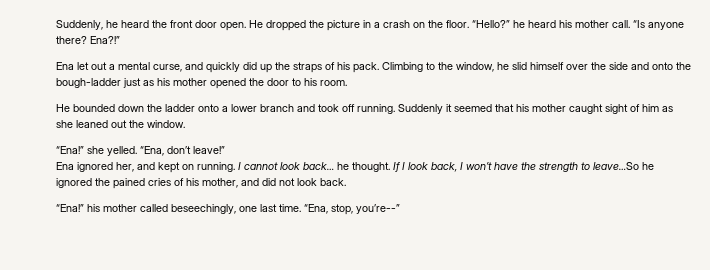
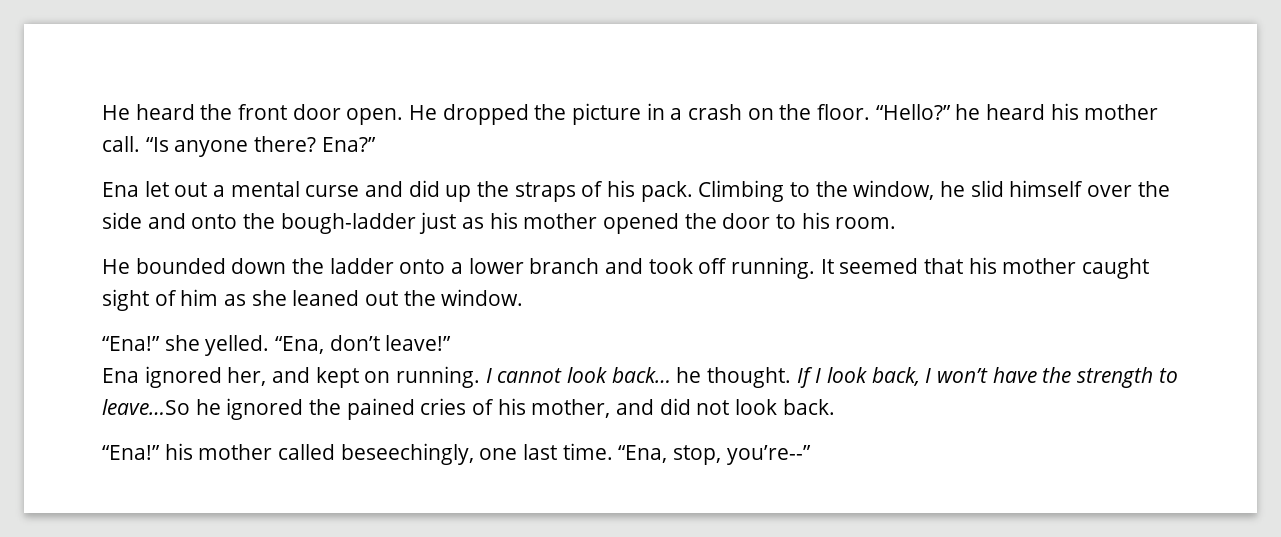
- Suddenly, he heard the front door open.
+ He heard the front door open.
- Ena?!”
+ Ena?”
- Ena let out a mental curse, and quickly did up the straps of his pack.
+ Ena let out a mental curse and did up the straps of his pack.
- Suddenly it seemed that his mother caught sight of him as she leaned out the window.
+ It seemed that his mother caught sight of him as she leaned out the window.

